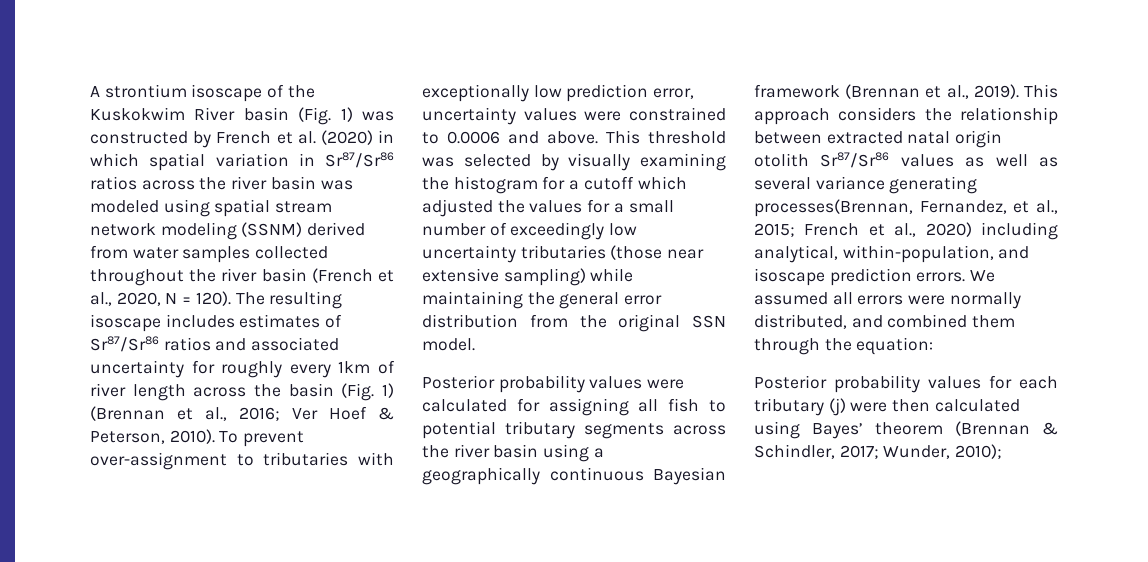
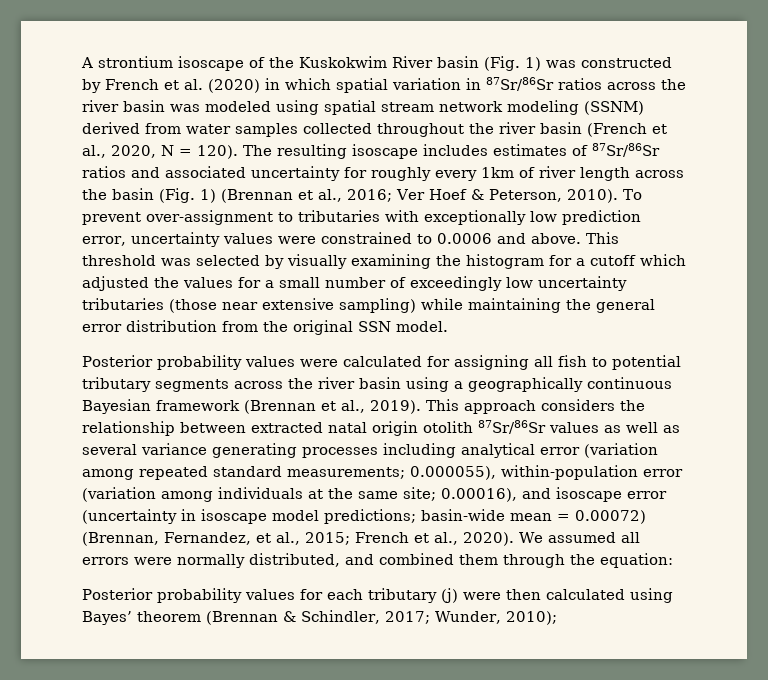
- A strontium isoscape of the Kuskokwim River basin (Fig. 1) was constructed by French et al. (2020) in which spatial variation in Sr87/Sr86 ratios across the river basin was modeled using spatial stream network modeling (SSNM) derived from water samples collected throughout the river basin (French et al., 2020, N = 120).
+ A strontium isoscape of the Kuskokwim River basin (Fig. 1) was constructed by French et al. (2020) in which spatial variation in 87Sr/86Sr ratios across the river basin was modeled using spatial stream network modeling (SSNM) derived from water samples collected throughout the river basin (French et al., 2020, N = 120).
- The resulting isoscape includes estimates of Sr87/Sr86 ratios and associated uncertainty for roughly every 1km of river length across the basin (Fig. 1) (Brennan et al., 2016; Ver Hoef & Peterson, 2010).
+ The resulting isoscape includes estimates of 87Sr/86Sr ratios and associated uncertainty for roughly every 1km of river length across the basin (Fig. 1) (Brennan et al., 2016; Ver Hoef & Peterson, 2010).
- This approach considers the relationship between extracted natal origin otolith Sr87/Sr86 values as well as several variance generating processes(Brennan, Fernandez, et al., 2015; French et al., 2020) including analytical, within-population, and isoscape prediction errors.
+ This approach considers the relationship between extracted natal origin otolith 87Sr/86Sr values as well as several variance generating processes including analytical error (variation among repeated standard measurements; 0.000055), within-population error (variation among individuals at the same site; 0.00016), and isoscape error (uncertainty in isoscape model predictions; basin-wide mean = 0.00072) (Brennan, Fernandez, et al., 2015; French et al., 2020).

